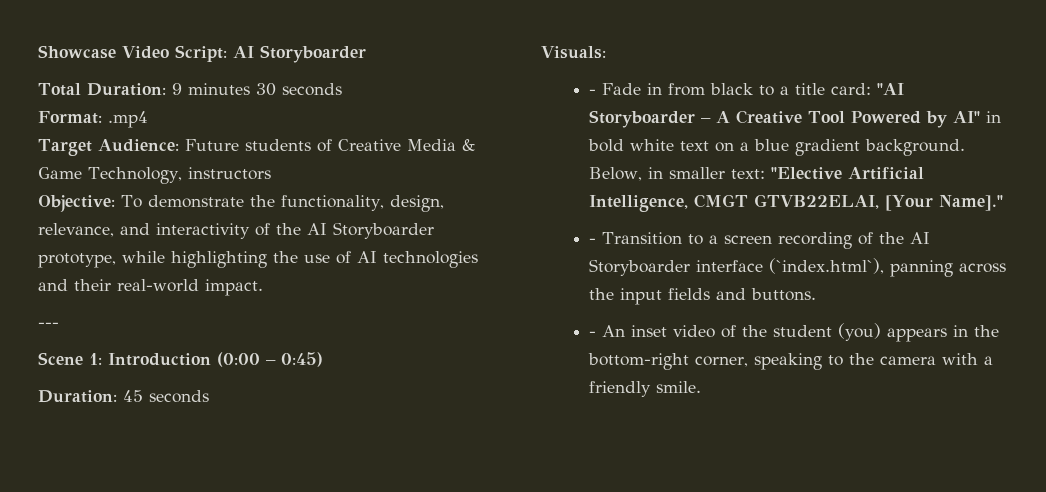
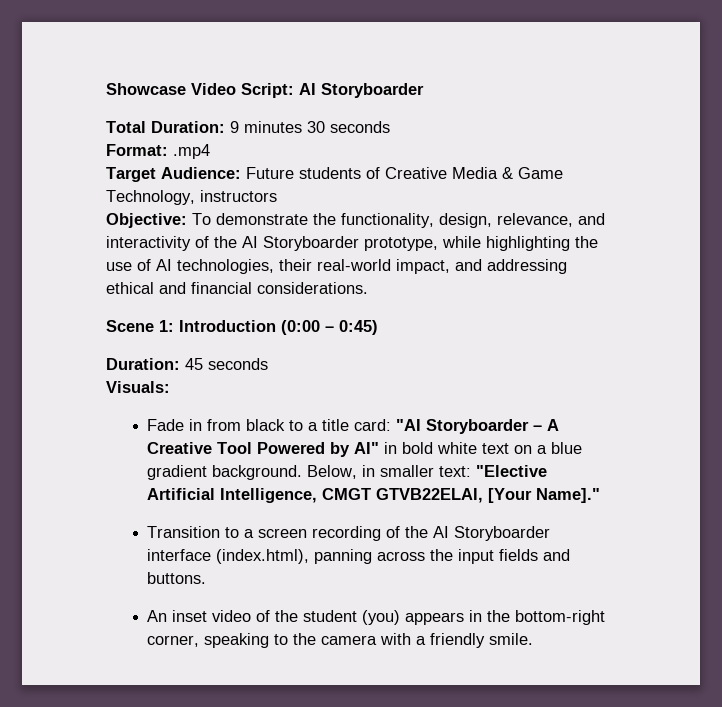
- Objective: To demonstrate the functionality, design, relevance, and interactivity of the AI Storyboarder prototype, while highlighting the use of AI technologies and their real-world impact.
- ---
+ Objective: To demonstrate the functionality, design, relevance, and interactivity of the AI Storyboarder prototype, while highlighting the use of AI technologies, their real-world impact, and addressing ethical and financial considerations.
- - Fade in from black to a title card: "AI Storyboarder – A Creative Tool Powered by AI" in bold white text on a blue gradient background.
+ Fade in from black to a title card: "AI Storyboarder – A Creative Tool Powered by AI" in bold white text on a blue gradient background.
- - Transition to a screen recording of the AI Storyboarder interface (`index.html`), panning across the input fields and buttons.
+ Transition to a screen recording of the AI Storyboarder interface (index.html), panning across the input fields and buttons.
- - An inset video of the student (you) appears in the bottom-right corner, speaking to the camera with a friendly smile.
+ An inset video of the student (you) appears in the bottom-right corner, speaking to the camera with a friendly smile.

